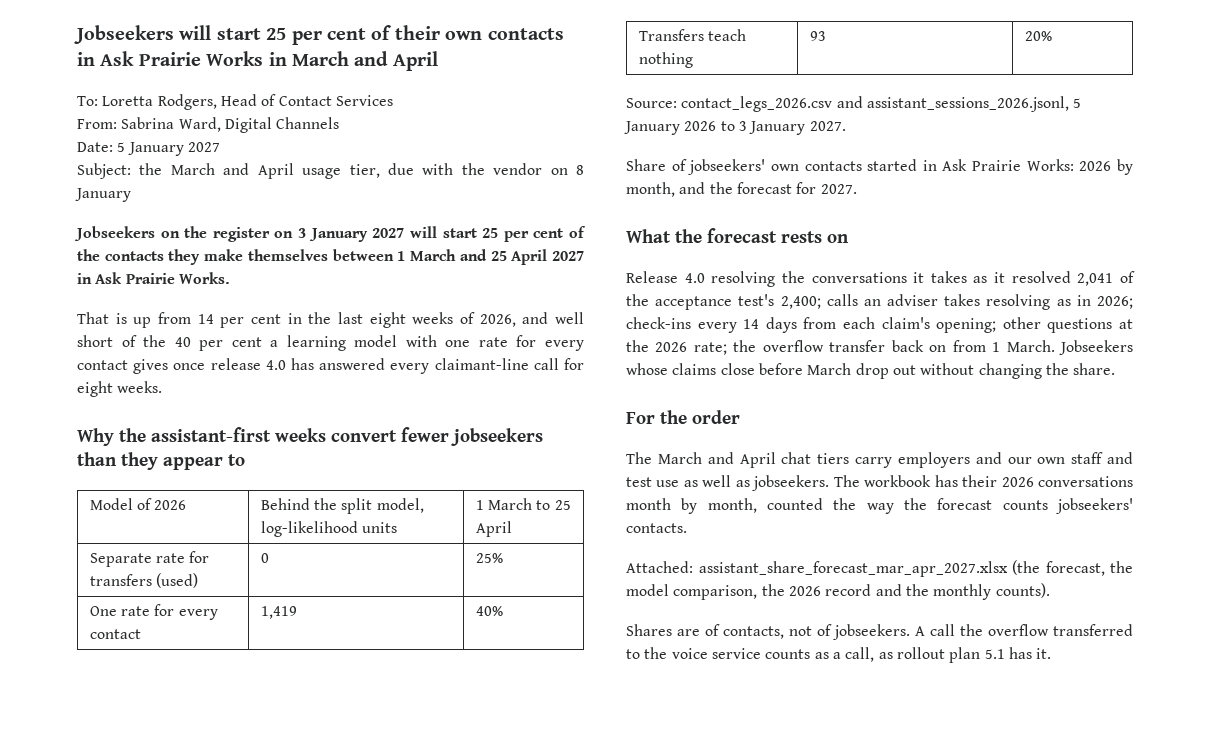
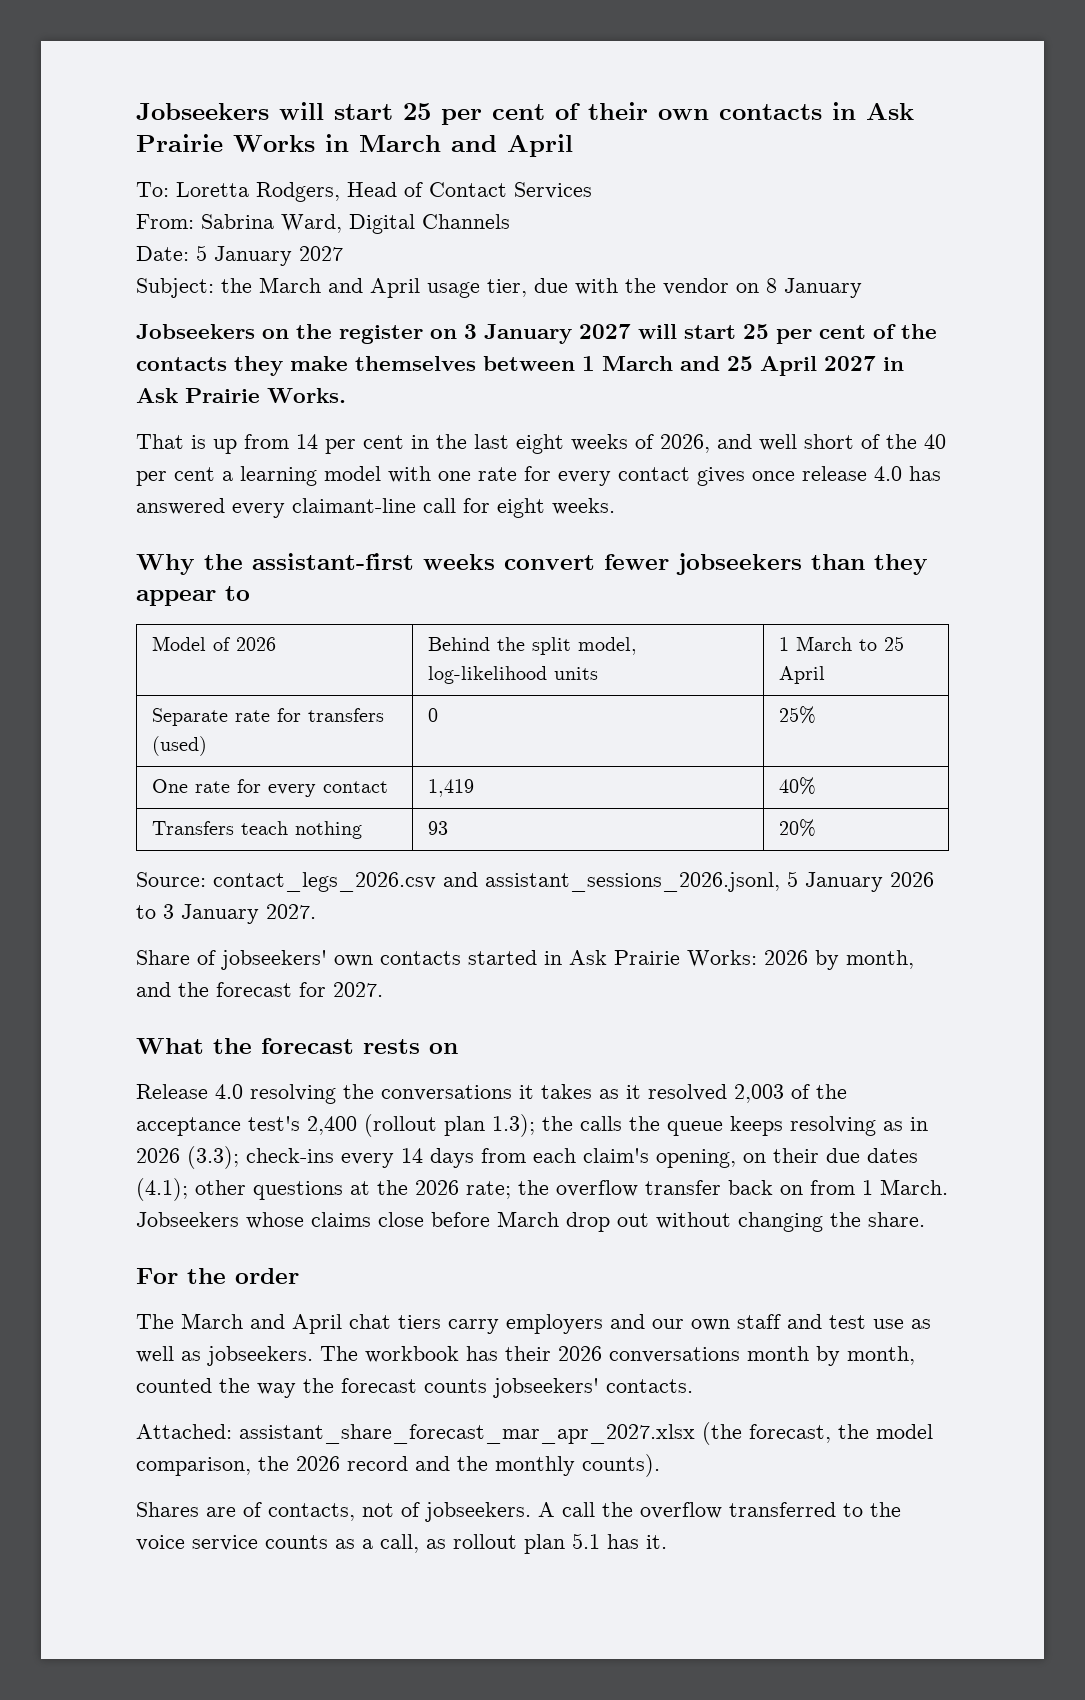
- Release 4.0 resolving the conversations it takes as it resolved 2,041 of the acceptance test's 2,400; calls an adviser takes resolving as in 2026; check-ins every 14 days from each claim's opening; other questions at the 2026 rate; the overflow transfer back on from 1 March.
+ Release 4.0 resolving the conversations it takes as it resolved 2,003 of the acceptance test's 2,400 (rollout plan 1.3); the calls the queue keeps resolving as in 2026 (3.3); check-ins every 14 days from each claim's opening, on their due dates (4.1); other questions at the 2026 rate; the overflow transfer back on from 1 March.

